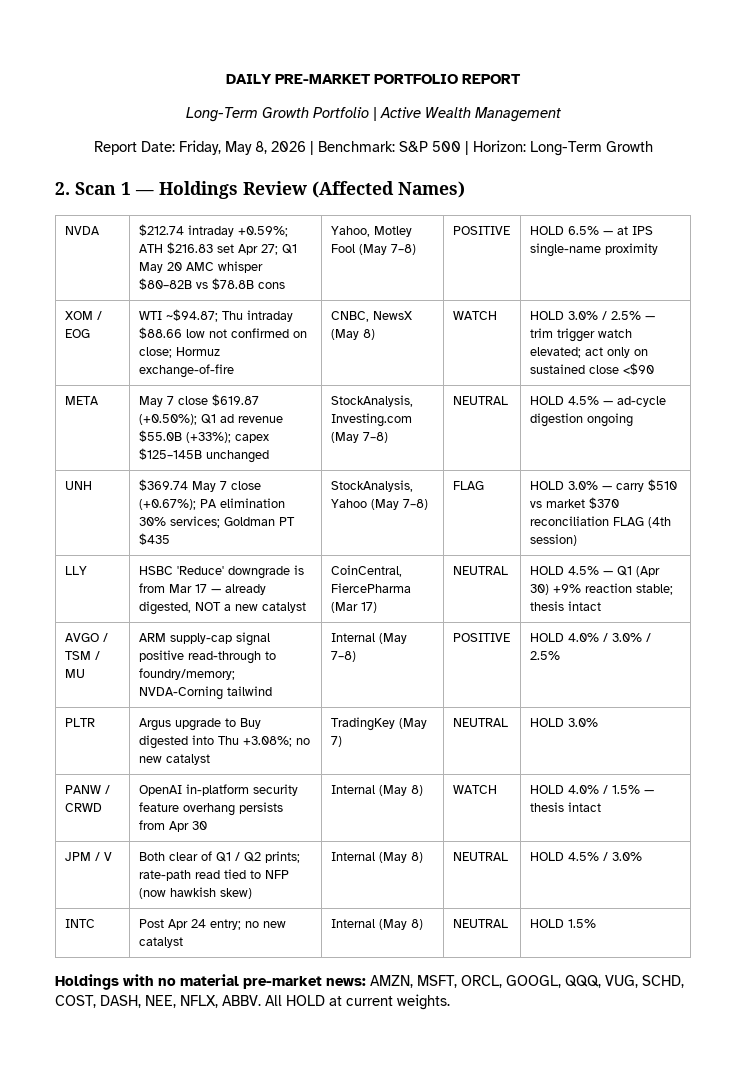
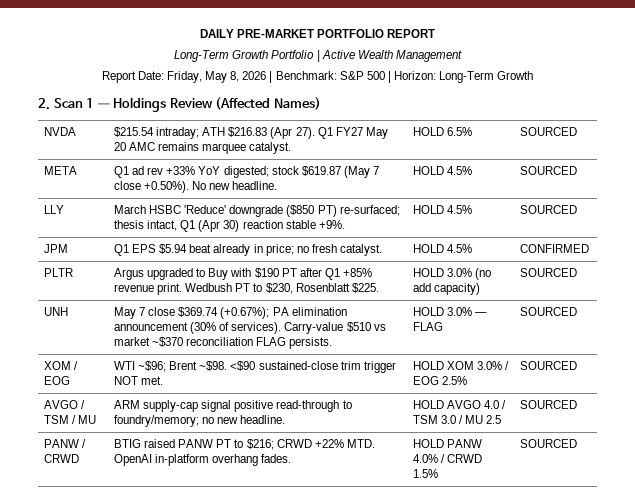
- NVDA | $212.74 intraday +0.59%; ATH $216.83 set Apr 27; Q1 May 20 AMC whisper $80–82B vs $78.8B cons | Yahoo, Motley Fool (May 7–8) | POSITIVE | HOLD 6.5% — at IPS single-name proximity
- XOM / EOG | WTI ~$94.87; Thu intraday $88.66 low not confirmed on close; Hormuz exchange-of-fire | CNBC, NewsX (May 8) | WATCH | HOLD 3.0% / 2.5% — trim trigger watch elevated; act only on sustained close <$90
- META | May 7 close $619.87 (+0.50%); Q1 ad revenue $55.0B (+33%); capex $125–145B unchanged | StockAnalysis, Investing.com (May 7–8) | NEUTRAL | HOLD 4.5% — ad-cycle digestion ongoing
- UNH | $369.74 May 7 close (+0.67%); PA elimination 30% services; Goldman PT $435 | StockAnalysis, Yahoo (May 7–8) | FLAG | HOLD 3.0% — carry $510 vs market $370 reconciliation FLAG (4th session)
- LLY | HSBC 'Reduce' downgrade is from Mar 17 — already digested, NOT a new catalyst | CoinCentral, FiercePharma (Mar 17) | NEUTRAL | HOLD 4.5% — Q1 (Apr 30) +9% reaction stable; thesis intact
+ NVDA | $215.54 intraday; ATH $216.83 (Apr 27). Q1 FY27 May 20 AMC remains marquee catalyst. | HOLD 6.5% | SOURCED
+ META | Q1 ad rev +33% YoY digested; stock $619.87 (May 7 close +0.50%). No new headline. | HOLD 4.5% | SOURCED
+ LLY | March HSBC 'Reduce' downgrade ($850 PT) re-surfaced; thesis intact, Q1 (Apr 30) reaction stable +9%. | HOLD 4.5% | SOURCED
+ JPM | Q1 EPS $5.94 beat already in price; no fresh catalyst. | HOLD 4.5% | CONFIRMED
+ PLTR | Argus upgraded to Buy with $190 PT after Q1 +85% revenue print. Wedbush PT to $230, Rosenblatt $225. | HOLD 3.0% (no add capacity) | SOURCED
+ UNH | May 7 close $369.74 (+0.67%); PA elimination announcement (30% of services). Carry-value $510 vs market ~$370 reconciliation FLAG persists. | HOLD 3.0% — FLAG | SOURCED
+ XOM / EOG | WTI ~$96; Brent ~$98. <$90 sustained-close trim trigger NOT met. | HOLD XOM 3.0% / EOG 2.5% | SOURCED
- AVGO / TSM / MU | ARM supply-cap signal positive read-through to foundry/memory; NVDA-Corning tailwind | Internal (May 7–8) | POSITIVE | HOLD 4.0% / 3.0% / 2.5%
- PLTR | Argus upgrade to Buy digested into Thu +3.08%; no new catalyst | TradingKey (May 7) | NEUTRAL | HOLD 3.0%
- PANW / CRWD | OpenAI in-platform security feature overhang persists from Apr 30 | Internal (May 8) | WATCH | HOLD 4.0% / 1.5% — thesis intact
- JPM / V | Both clear of Q1 / Q2 prints; rate-path read tied to NFP (now hawkish skew) | Internal (May 8) | NEUTRAL | HOLD 4.5% / 3.0%
- INTC | Post Apr 24 entry; no new catalyst | Internal (May 8) | NEUTRAL | HOLD 1.5%
- Holdings with no material pre-market news: AMZN, MSFT, ORCL, GOOGL, QQQ, VUG, SCHD, COST, DASH, NEE, NFLX, ABBV. All HOLD at current weights.
+ AVGO / TSM / MU | ARM supply-cap signal positive read-through to foundry/memory; no new headline. | HOLD AVGO 4.0 / TSM 3.0 / MU 2.5 | SOURCED
+ PANW / CRWD | BTIG raised PANW PT to $216; CRWD +22% MTD. OpenAI in-platform overhang fades. | HOLD PANW 4.0% / CRWD 1.5% | SOURCED

